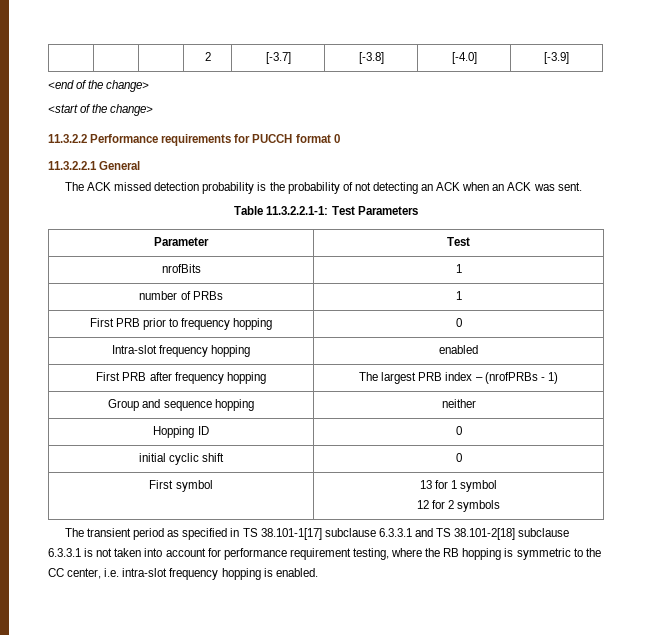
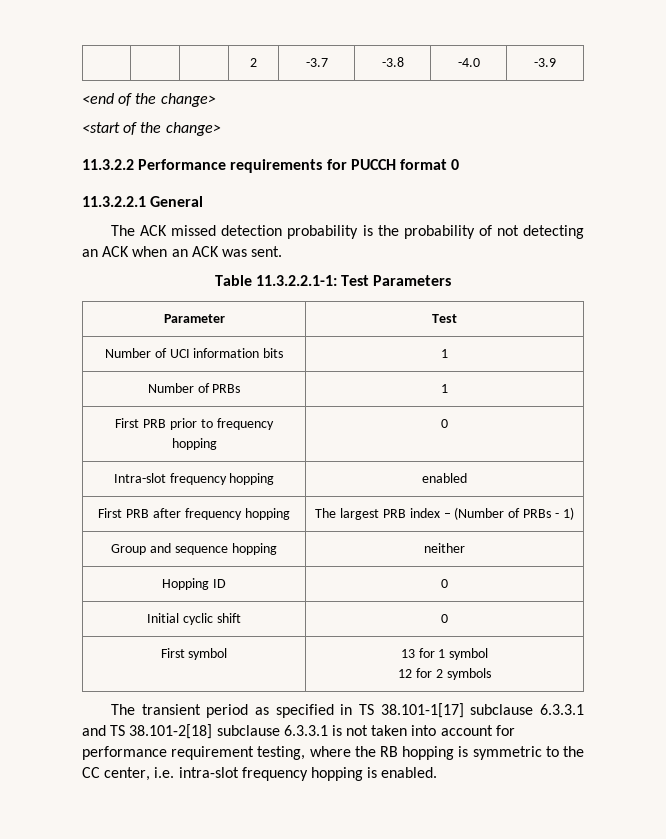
- | | | 2 | [-3.7] | [-3.8] | [-4.0] | [-3.9]
+ | | | 2 | -3.7 | -3.8 | -4.0 | -3.9
- nrofBits | 1
- number of PRBs | 1
+ Number of UCI information bits | 1
+ Number of PRBs | 1
- First PRB after frequency hopping | The largest PRB index – (nrofPRBs - 1)
+ First PRB after frequency hopping | The largest PRB index – (Number of PRBs - 1)
- initial cyclic shift | 0
+ Initial cyclic shift | 0

